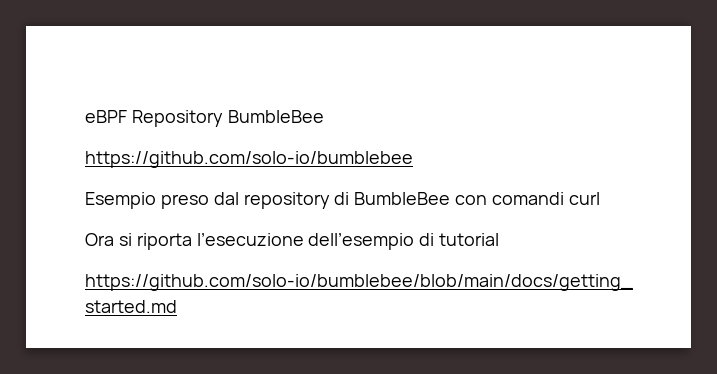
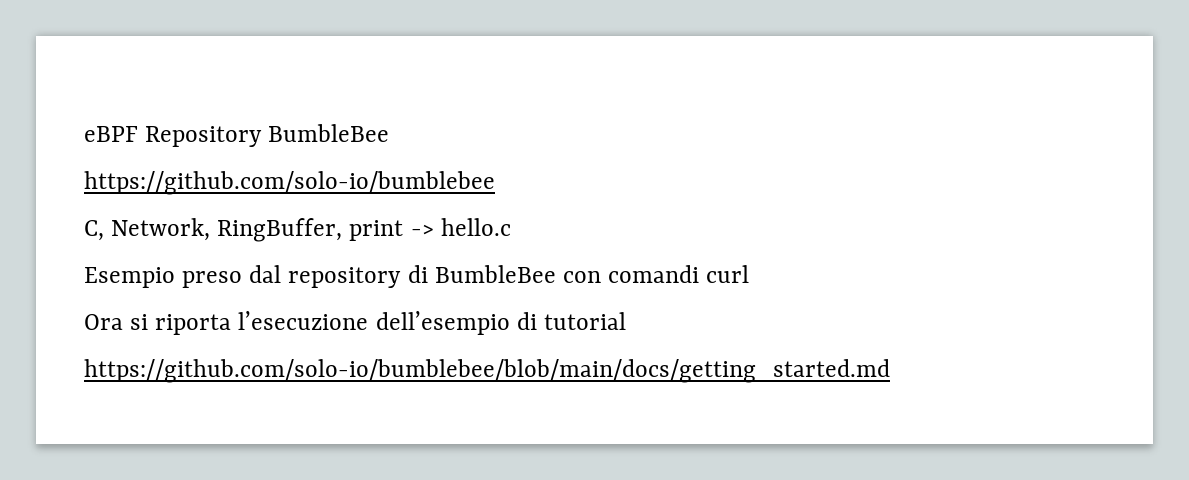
+ C, Network, RingBuffer, print -> hello.c

